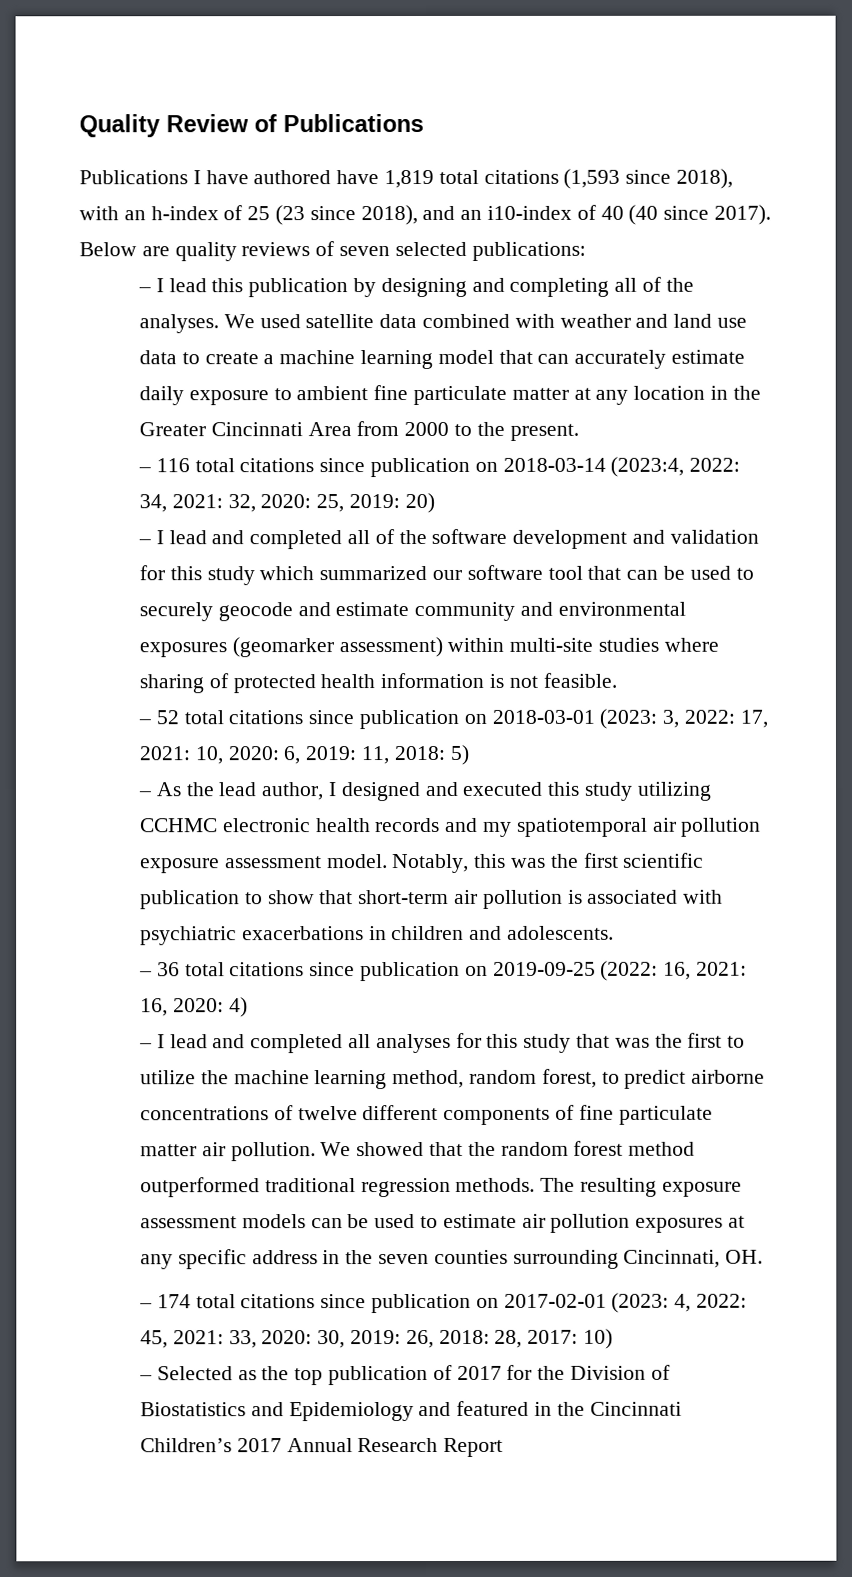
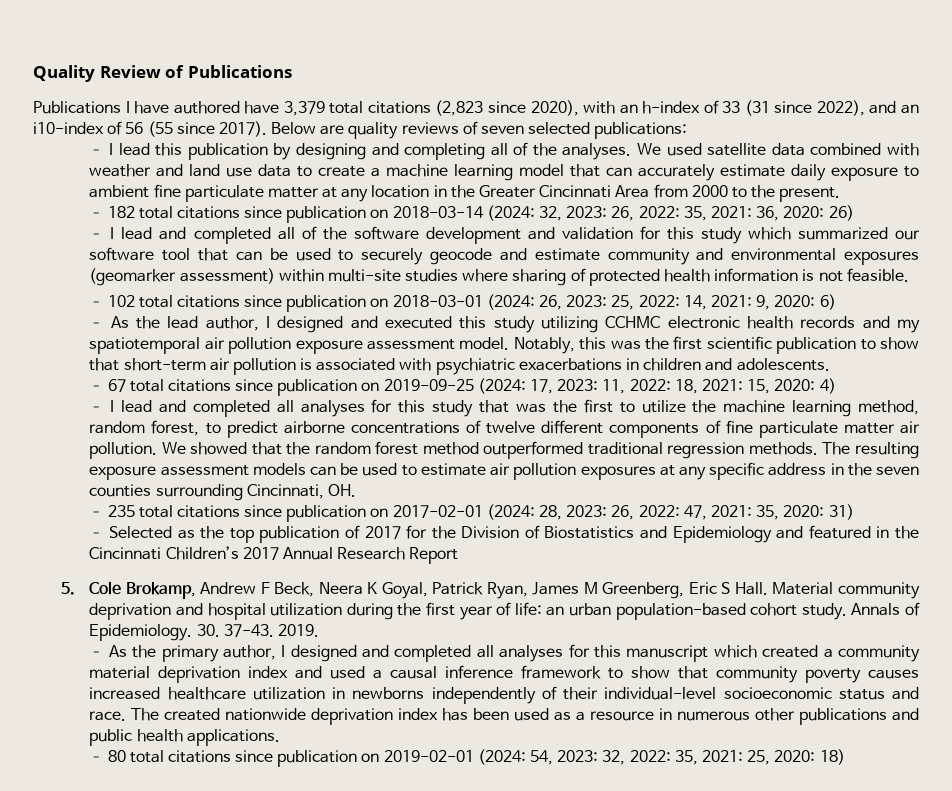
- Publications I have authored have 1,819 total citations (1,593 since 2018), with an h-index of 25 (23 since 2018), and an i10-index of 40 (40 since 2017).
+ Publications I have authored have 3,379 total citations (2,823 since 2020), with an h-index of 33 (31 since 2022), and an i10-index of 56 (55 since 2017).
- – 116 total citations since publication on 2018-03-14 (2023:4, 2022: 34, 2021: 32, 2020: 25, 2019: 20)
+ – 182 total citations since publication on 2018-03-14 (2024: 32, 2023: 26, 2022: 35, 2021: 36, 2020: 26)
- – 52 total citations since publication on 2018-03-01 (2023: 3, 2022: 17, 2021: 10, 2020: 6, 2019: 11, 2018: 5)
+ – 102 total citations since publication on 2018-03-01 (2024: 26, 2023: 25, 2022: 14, 2021: 9, 2020: 6)
- – 36 total citations since publication on 2019-09-25 (2022: 16, 2021: 16, 2020: 4)
+ – 67 total citations since publication on 2019-09-25 (2024: 17, 2023: 11, 2022: 18, 2021: 15, 2020: 4)
- – 174 total citations since publication on 2017-02-01 (2023: 4, 2022: 45, 2021: 33, 2020: 30, 2019: 26, 2018: 28, 2017: 10)
+ – 235 total citations since publication on 2017-02-01 (2024: 28, 2023: 26, 2022: 47, 2021: 35, 2020: 31)
+ 5. Cole Brokamp, Andrew F Beck, Neera K Goyal, Patrick Ryan, James M Greenberg, Eric S Hall. Material community deprivation and hospital utilization during the first year of life: an urban population-based cohort study. Annals of Epidemiology. 30. 37-43. 2019.
+ – As the primary author, I designed and completed all analyses for this manuscript which created a community material deprivation index and used a causal inference framework to show that community poverty causes increased healthcare utilization in newborns independently of their individual-level socioeconomic status and race. The created nationwide deprivation index has been used as a resource in numerous other publications and public health applications.
+ – 80 total citations since publication on 2019-02-01 (2024: 54, 2023: 32, 2022: 35, 2021: 25, 2020: 18)

